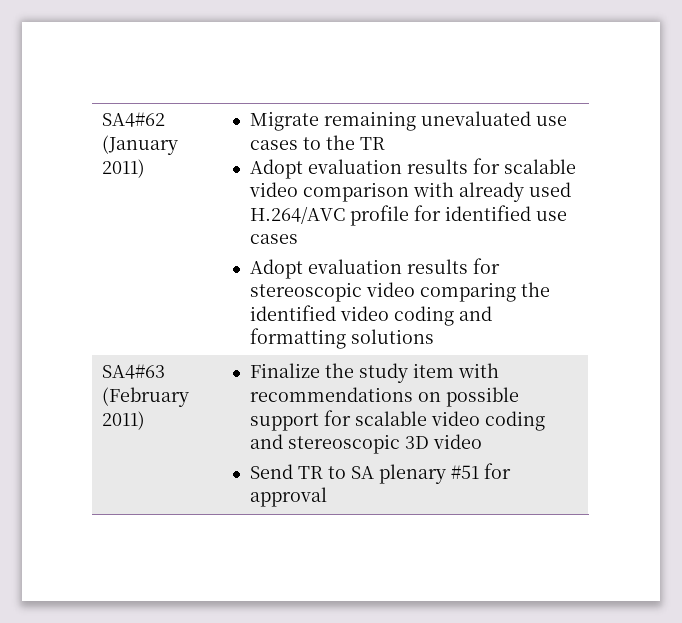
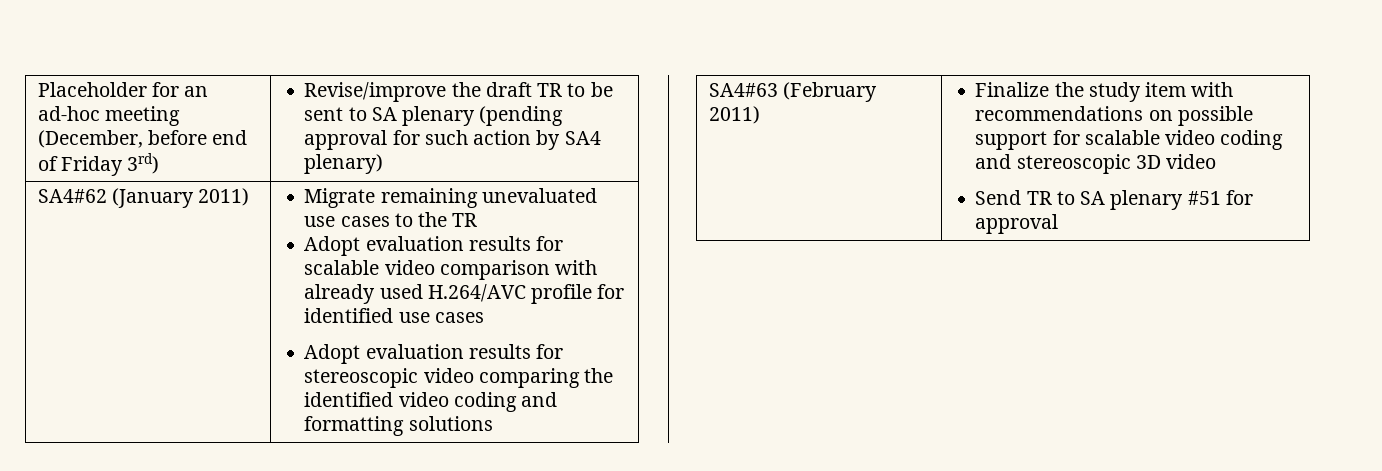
+ Placeholder for an ad-hoc meeting (December, before end of Friday 3rd) | Revise/improve the draft TR to be sent to SA plenary (pending approval for such action by SA4 plenary)

